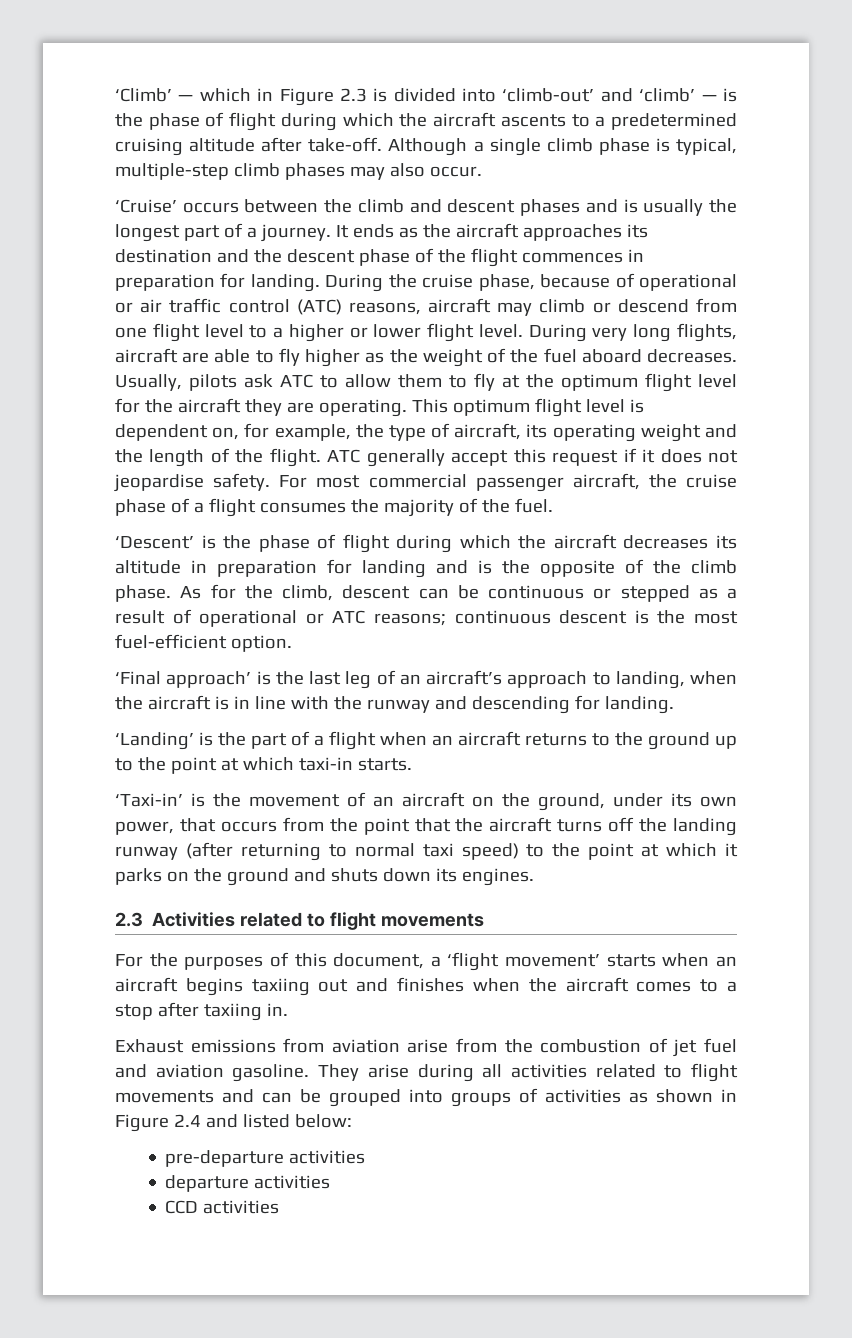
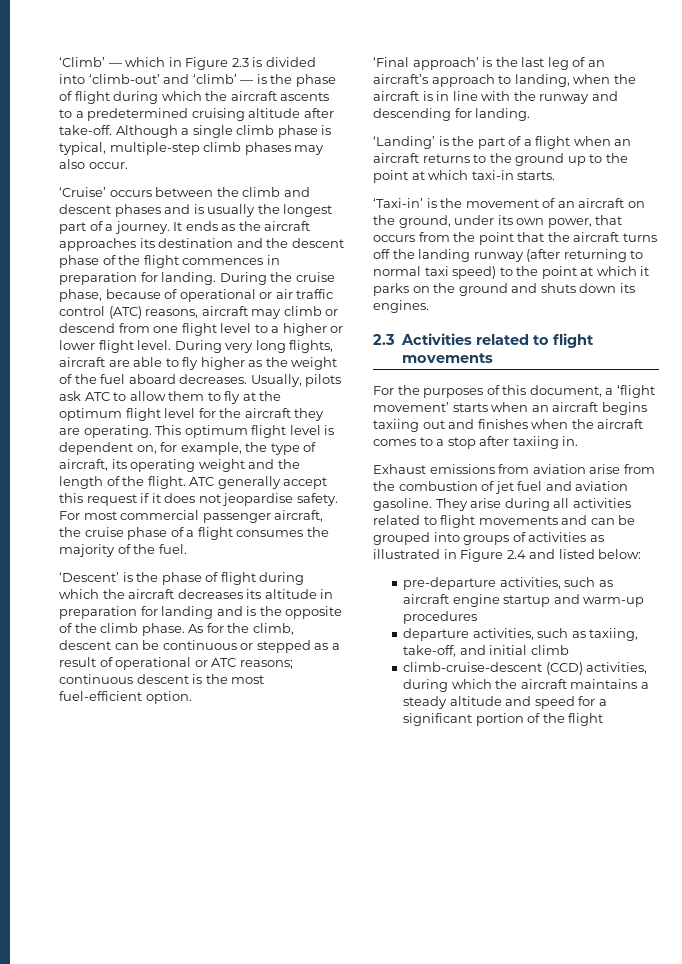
- They arise during all activities related to flight movements and can be grouped into groups of activities as shown in Figure 2.4 and listed below:
+ They arise during all activities related to flight movements and can be grouped into groups of activities as illustrated in Figure 2.4 and listed below:
- pre-departure activities
- departure activities
- CCD activities
+ pre-departure activities, such as aircraft engine startup and warm-up procedures
+ departure activities, such as taxiing, take-off, and initial climb
+ climb-cruise-descent (CCD) activities, during which the aircraft maintains a steady altitude and speed for a significant portion of the flight

